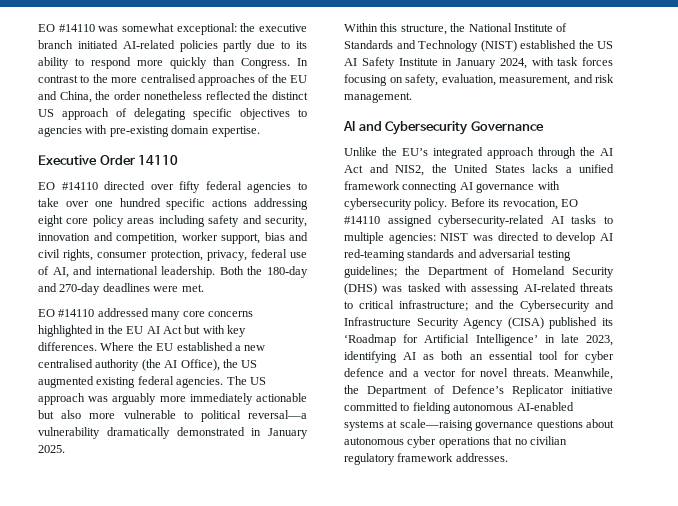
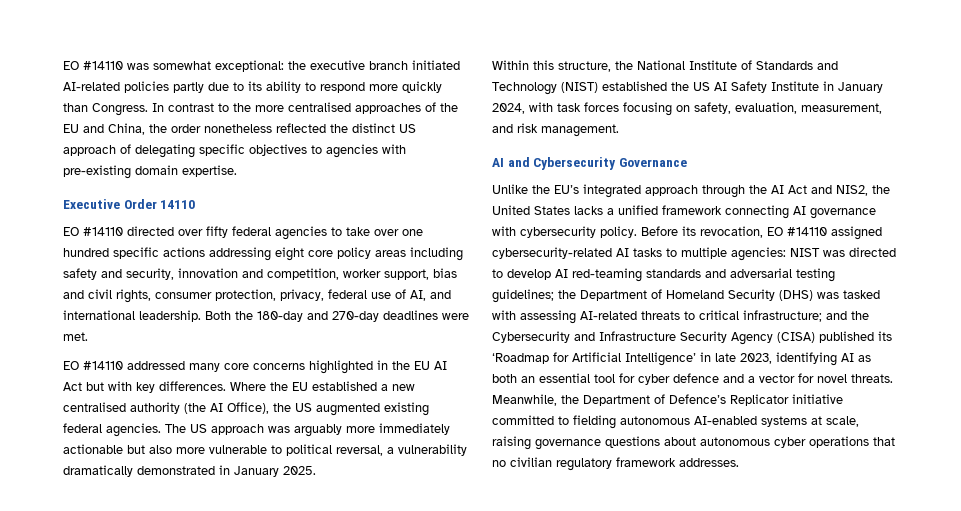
- The US approach was arguably more immediately actionable but also more vulnerable to political reversal—a vulnerability dramatically demonstrated in January 2025.
+ The US approach was arguably more immediately actionable but also more vulnerable to political reversal, a vulnerability dramatically demonstrated in January 2025.
- Meanwhile, the Department of Defence’s Replicator initiative committed to fielding autonomous AI-enabled systems at scale—raising governance questions about autonomous cyber operations that no civilian regulatory framework addresses.
+ Meanwhile, the Department of Defence’s Replicator initiative committed to fielding autonomous AI-enabled systems at scale, raising governance questions about autonomous cyber operations that no civilian regulatory framework addresses.

